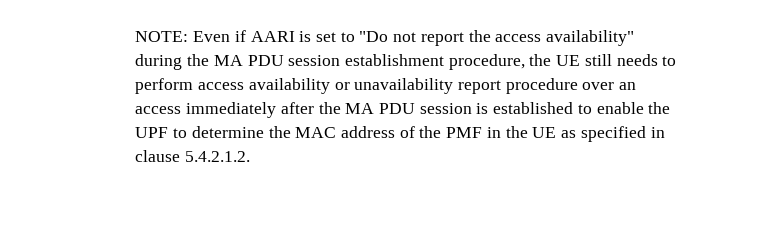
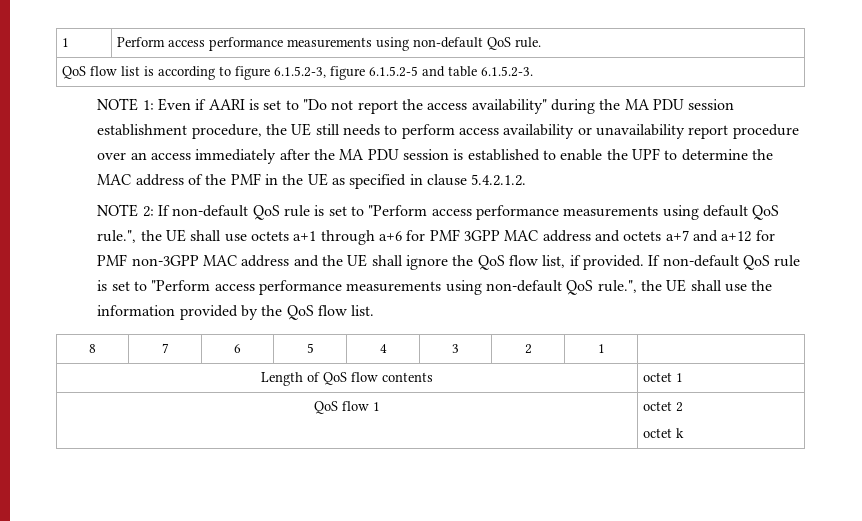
- NOTE:
+ 1 | Perform access performance measurements using non-default QoS rule.
+ QoS flow list is according to figure 6.1.5.2-3, figure 6.1.5.2-5 and table 6.1.5.2-3.
+ NOTE 1:
+ NOTE 2: If non-default QoS rule is set to "Perform access performance measurements using default QoS rule.", the UE shall use octets a+1 through a+6 for PMF 3GPP MAC address and octets a+7 and a+12 for PMF non-3GPP MAC address and the UE shall ignore the QoS flow list, if provided. If non-default QoS rule is set to "Perform access performance measurements using non-default QoS rule.", the UE shall use the information provided by the QoS flow list.
+ 8 | 7 | 6 | 5 | 4 | 3 | 2 | 1 |
+ Length of QoS flow contents | octet 1
+ QoS flow 1 | octet 2
+ octet k

